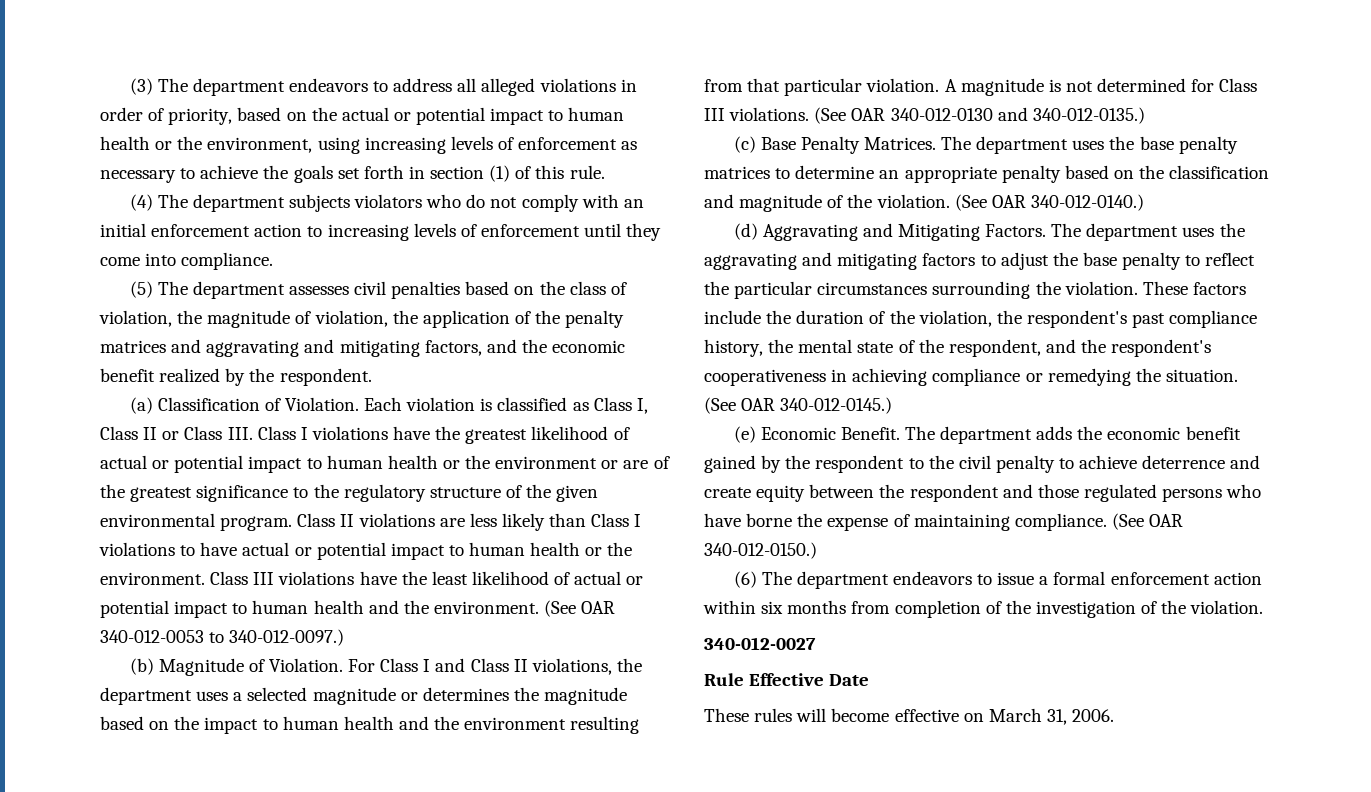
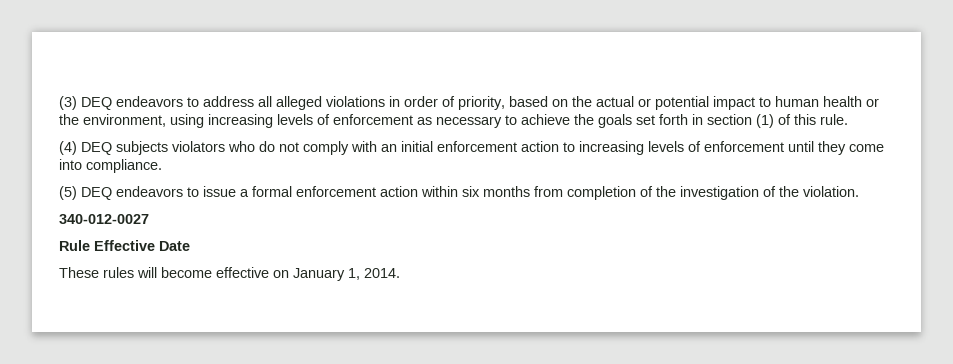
- (3) The department endeavors to address all alleged violations in order of priority, based on the actual or potential impact to human health or the environment, using increasing levels of enforcement as necessary to achieve the goals set forth in section (1) of this rule.
+ (3) DEQ endeavors to address all alleged violations in order of priority, based on the actual or potential impact to human health or the environment, using increasing levels of enforcement as necessary to achieve the goals set forth in section (1) of this rule.
- (4) The department subjects violators who do not comply with an initial enforcement action to increasing levels of enforcement until they come into compliance.
+ (4) DEQ subjects violators who do not comply with an initial enforcement action to increasing levels of enforcement until they come into compliance.
- (5) The department assesses civil penalties based on the class of violation, the magnitude of violation, the application of the penalty matrices and aggravating and mitigating factors, and the economic benefit realized by the respondent.
- (a) Classification of Violation. Each violation is classified as Class I, Class II or Class III. Class I violations have the greatest likelihood of actual or potential impact to human health or the environment or are of the greatest significance to the regulatory structure of the given environmental program. Class II violations are less likely than Class I violations to have actual or potential impact to human health or the environment. Class III violations have the least likelihood of actual or potential impact to human health and the environment. (See OAR 340-012-0053 to 340-012-0097.)
- (b) Magnitude of Violation. For Class I and Class II violations, the department uses a selected magnitude or determines the magnitude based on the impact to human health and the environment resulting from that particular violation. A magnitude is not determined for Class III violations. (See OAR 340-012-0130 and 340-012-0135.)
- (c) Base Penalty Matrices. The department uses the base penalty matrices to determine an appropriate penalty based on the classification and magnitude of the violation. (See OAR 340-012-0140.)
- (d) Aggravating and Mitigating Factors. The department uses the aggravating and mitigating factors to adjust the base penalty to reflect the particular circumstances surrounding the violation. These factors include the duration of the violation, the respondent's past compliance history, the mental state of the respondent, and the respondent's cooperativeness in achieving compliance or remedying the situation. (See OAR 340-012-0145.)
- (e) Economic Benefit. The department adds the economic benefit gained by the respondent to the civil penalty to achieve deterrence and create equity between the respondent and those regulated persons who have borne the expense of maintaining compliance. (See OAR 340-012-0150.)
- (6) The department endeavors to issue a formal enforcement action within six months from completion of the investigation of the violation.
+ (5) DEQ endeavors to issue a formal enforcement action within six months from completion of the investigation of the violation.
- These rules will become effective on March 31, 2006.
+ These rules will become effective on January 1, 2014.

